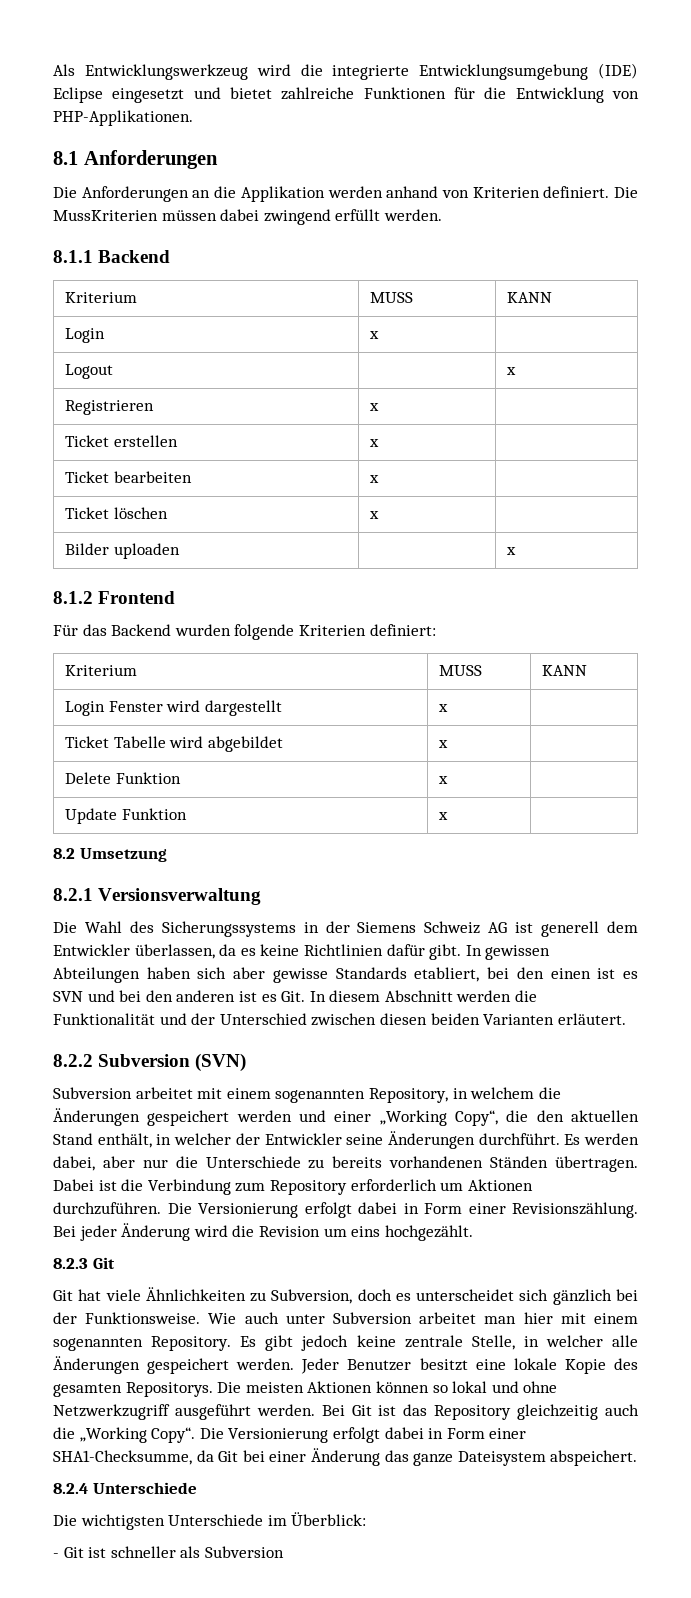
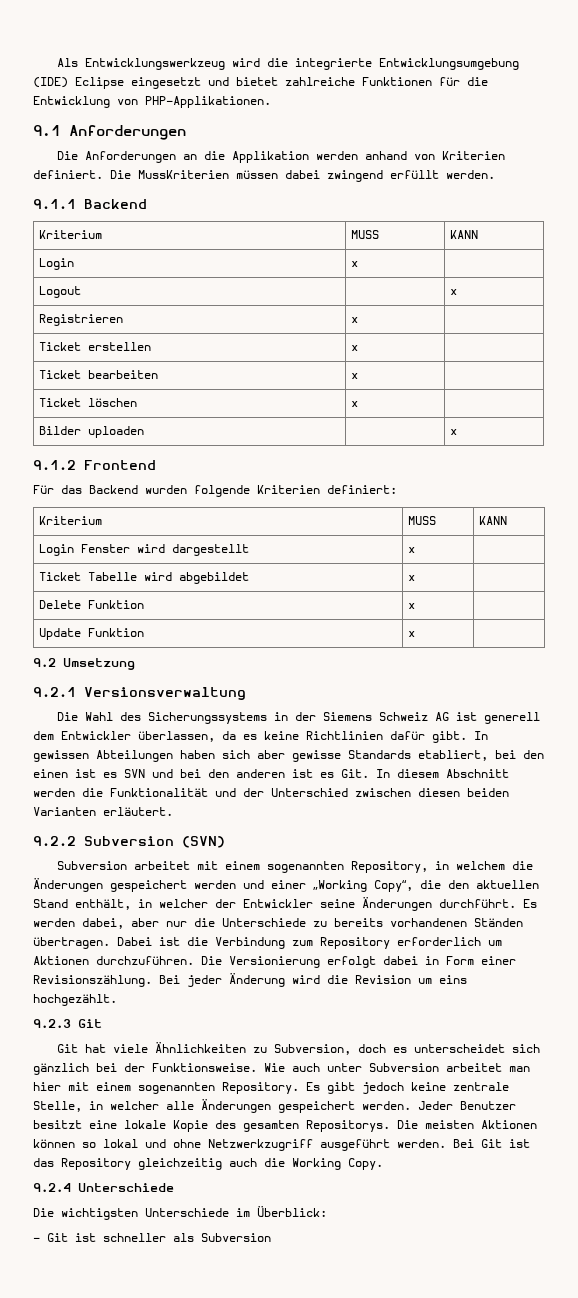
- 8.1 Anforderungen
+ 9.1 Anforderungen
- 8.1.1 Backend
+ 9.1.1 Backend
- 8.1.2 Frontend
+ 9.1.2 Frontend
- 8.2 Umsetzung
+ 9.2 Umsetzung
- 8.2.1 Versionsverwaltung
+ 9.2.1 Versionsverwaltung
- 8.2.2 Subversion (SVN)
+ 9.2.2 Subversion (SVN)
- 8.2.3 Git
+ 9.2.3 Git
- Bei Git ist das Repository gleichzeitig auch die „Working Copy“. Die Versionierung erfolgt dabei in Form einer SHA1-Checksumme, da Git bei einer Änderung das ganze Dateisystem abspeichert.
- 8.2.4 Unterschiede
+ Bei Git ist das Repository gleichzeitig auch die Working Copy.
+ 9.2.4 Unterschiede

